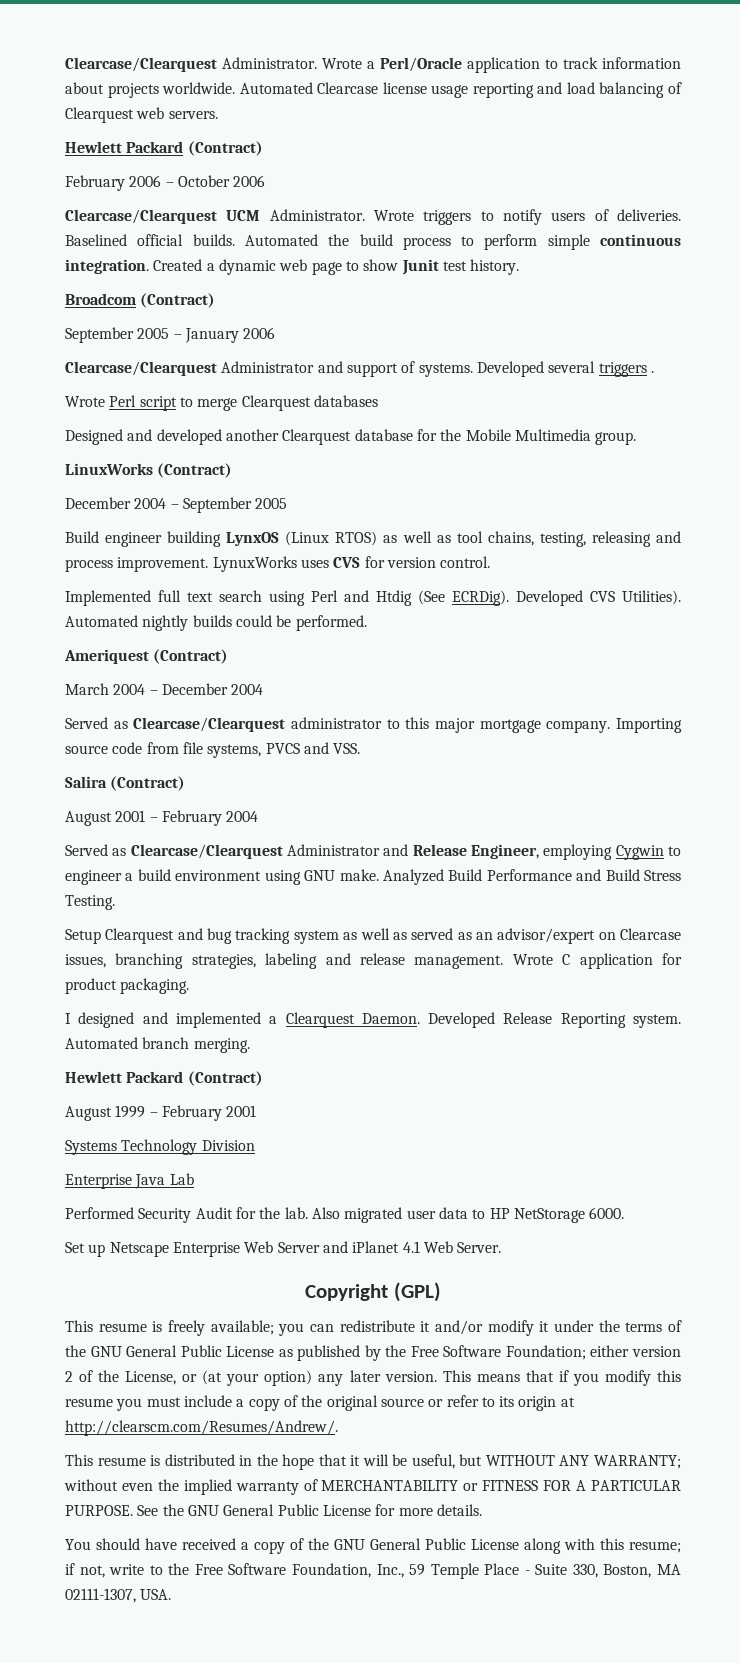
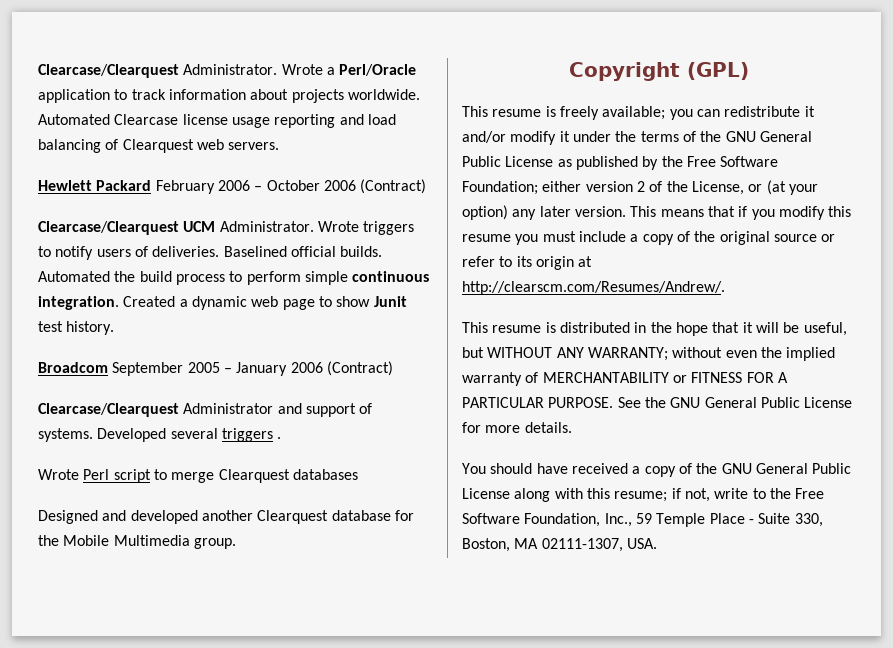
  Automated Clearcase license usage reporting and load balancing of Clearquest web servers.
- Hewlett Packard (Contract)
- February 2006 – October 2006
+ Hewlett Packard February 2006 – October 2006 (Contract)
- Broadcom (Contract)
- September 2005 – January 2006
+ Broadcom September 2005 – January 2006 (Contract)
- LinuxWorks (Contract)
- December 2004 – September 2005
- Build engineer building LynxOS (Linux RTOS) as well as tool chains, testing, releasing and process improvement. LynuxWorks uses CVS for version control.
- Implemented full text search using Perl and Htdig (See ECRDig). Developed CVS Utilities). Automated nightly builds could be performed.
- Ameriquest (Contract)
- March 2004 – December 2004
- Served as Clearcase/Clearquest administrator to this major mortgage company. Importing source code from file systems, PVCS and VSS.
- Salira (Contract)
- August 2001 – February 2004
- Served as Clearcase/Clearquest Administrator and Release Engineer, employing Cygwin to engineer a build environment using GNU make. Analyzed Build Performance and Build Stress Testing.
- Setup Clearquest and bug tracking system as well as served as an advisor/expert on Clearcase issues, branching strategies, labeling and release management. Wrote C application for product packaging.
- I designed and implemented a Clearquest Daemon. Developed Release Reporting system. Automated branch merging.
- Hewlett Packard (Contract)
- August 1999 – February 2001
- Systems Technology Division
- Enterprise Java Lab
- Performed Security Audit for the lab. Also migrated user data to HP NetStorage 6000.
- Set up Netscape Enterprise Web Server and iPlanet 4.1 Web Server.

